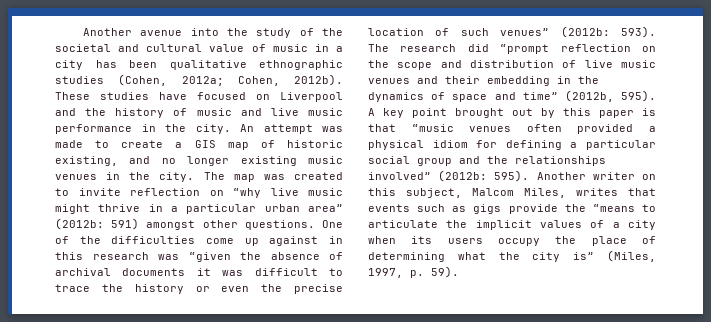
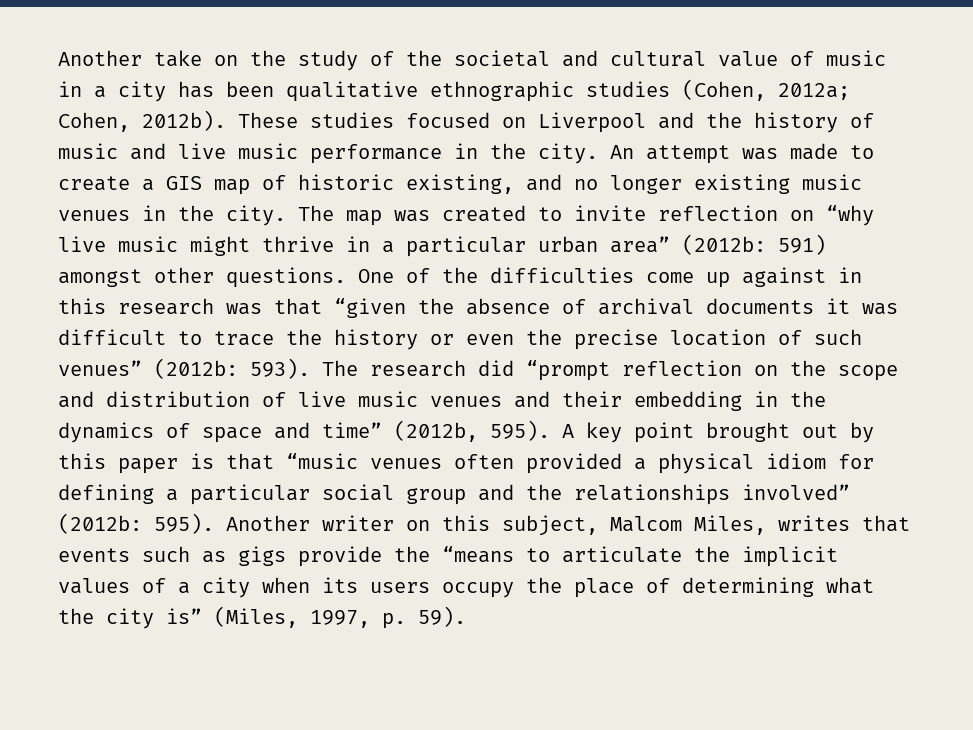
- Another avenue into the study of the societal and cultural value of music in a city has been qualitative ethnographic studies (Cohen, 2012a; Cohen, 2012b).
+ Another take on the study of the societal and cultural value of music in a city has been qualitative ethnographic studies (Cohen, 2012a; Cohen, 2012b).
- These studies have focused on Liverpool and the history of music and live music performance in the city.
+ These studies focused on Liverpool and the history of music and live music performance in the city.
- One of the difficulties come up against in this research was “given the absence of archival documents it was difficult to trace the history or even the precise location of such venues” (2012b: 593).
+ One of the difficulties come up against in this research was that “given the absence of archival documents it was difficult to trace the history or even the precise location of such venues” (2012b: 593).

